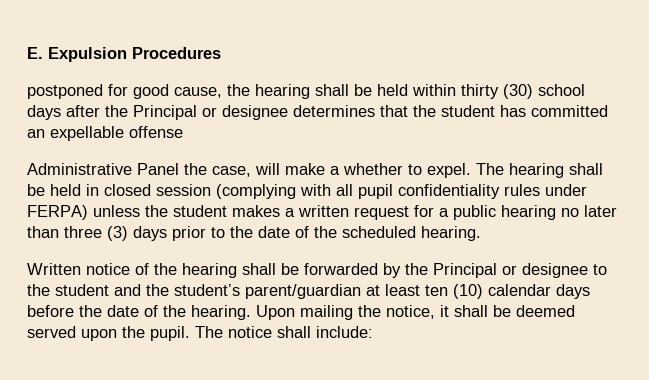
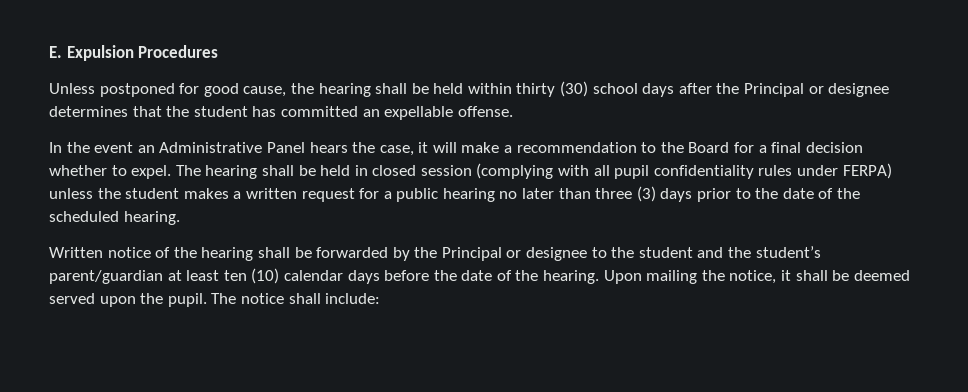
- postponed for good cause, the hearing shall be held within thirty (30) school days after the Principal or designee determines that the student has committed an expellable offense
- Administrative Panel the case, will make a whether to expel.
+ Unless postponed for good cause, the hearing shall be held within thirty (30) school days after the Principal or designee determines that the student has committed an expellable offense.
+ In the event an Administrative Panel hears the case, it will make a recommendation to the Board for a final decision whether to expel.

